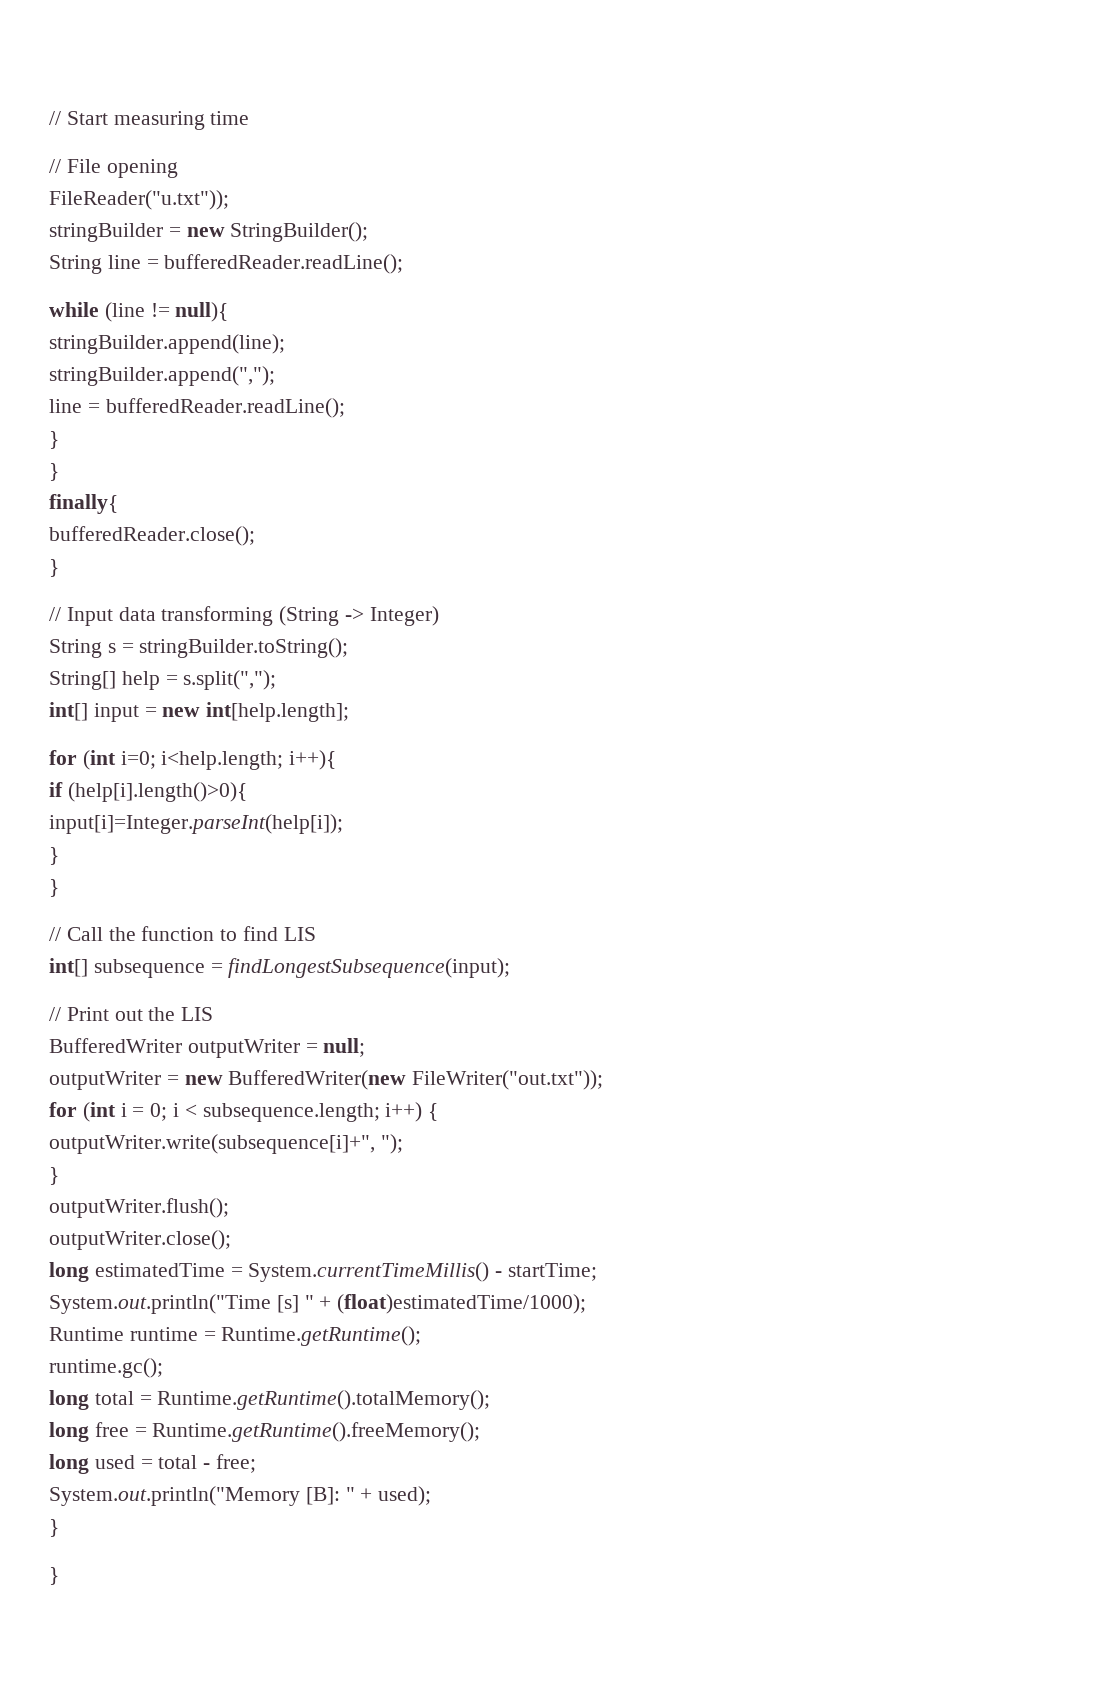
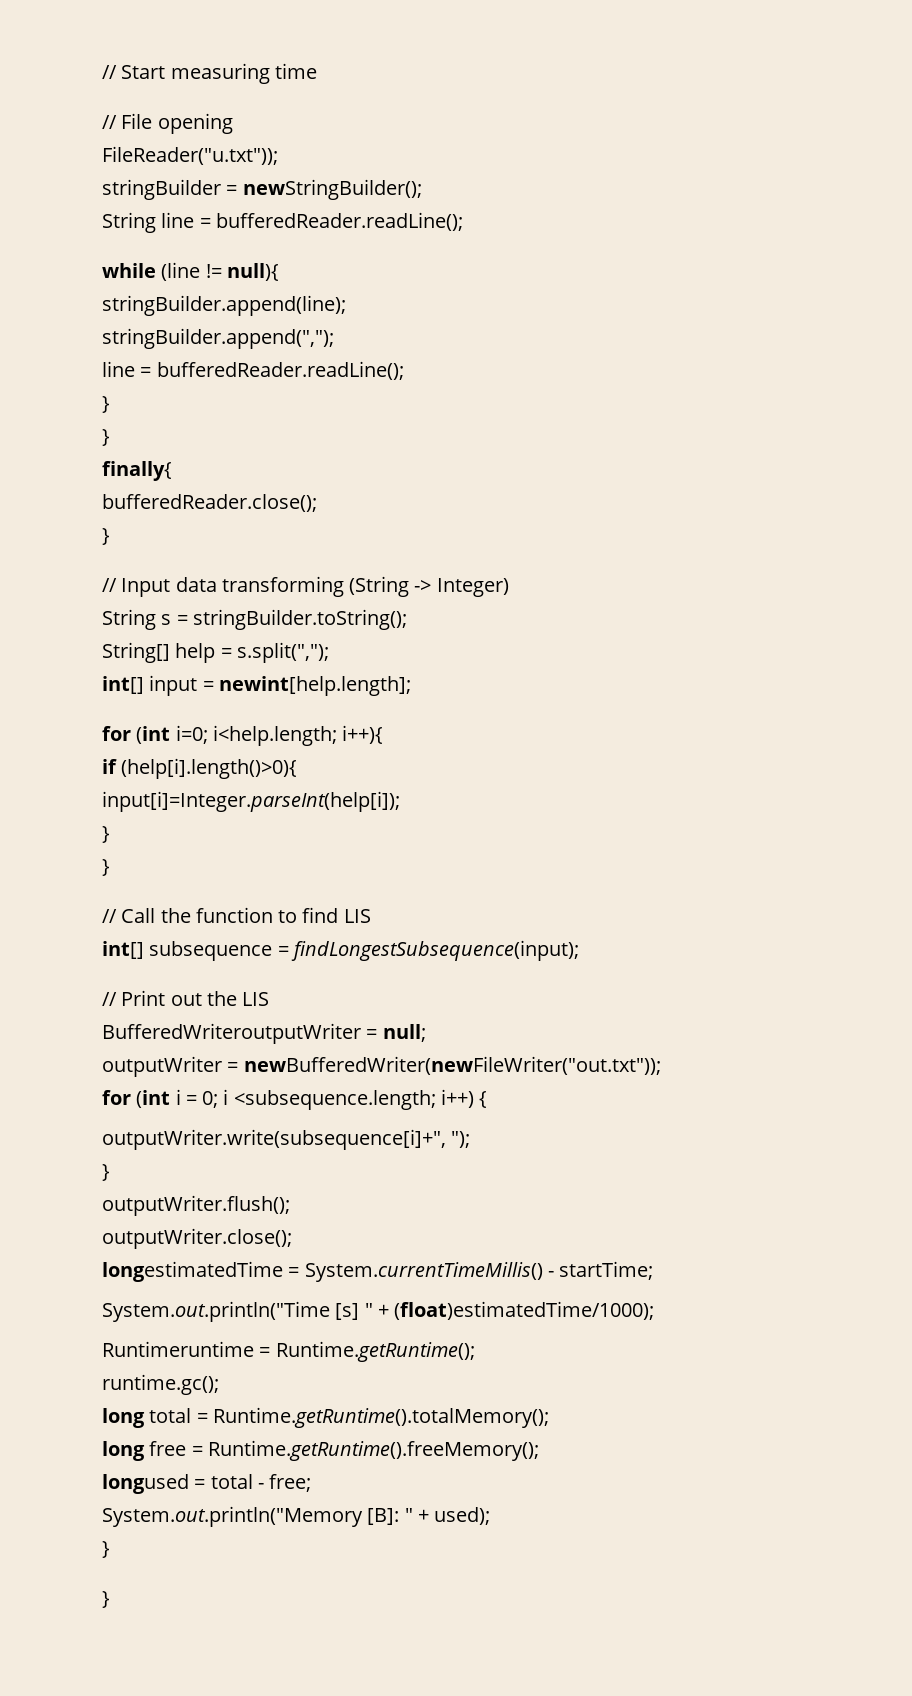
- stringBuilder = new StringBuilder();
+ stringBuilder = newStringBuilder();
- int[] input = new int[help.length];
+ int[] input = newint[help.length];
- BufferedWriter outputWriter = null;
+ BufferedWriteroutputWriter = null;
- outputWriter = new BufferedWriter(new FileWriter("out.txt"));
+ outputWriter = newBufferedWriter(newFileWriter("out.txt"));
- for (int i = 0; i < subsequence.length; i++) {
+ for (int i = 0; i <subsequence.length; i++) {
- long estimatedTime = System.currentTimeMillis() - startTime;
+ longestimatedTime = System.currentTimeMillis() - startTime;
- Runtime runtime = Runtime.getRuntime();
+ Runtimeruntime = Runtime.getRuntime();
- long used = total - free;
+ longused = total - free;

